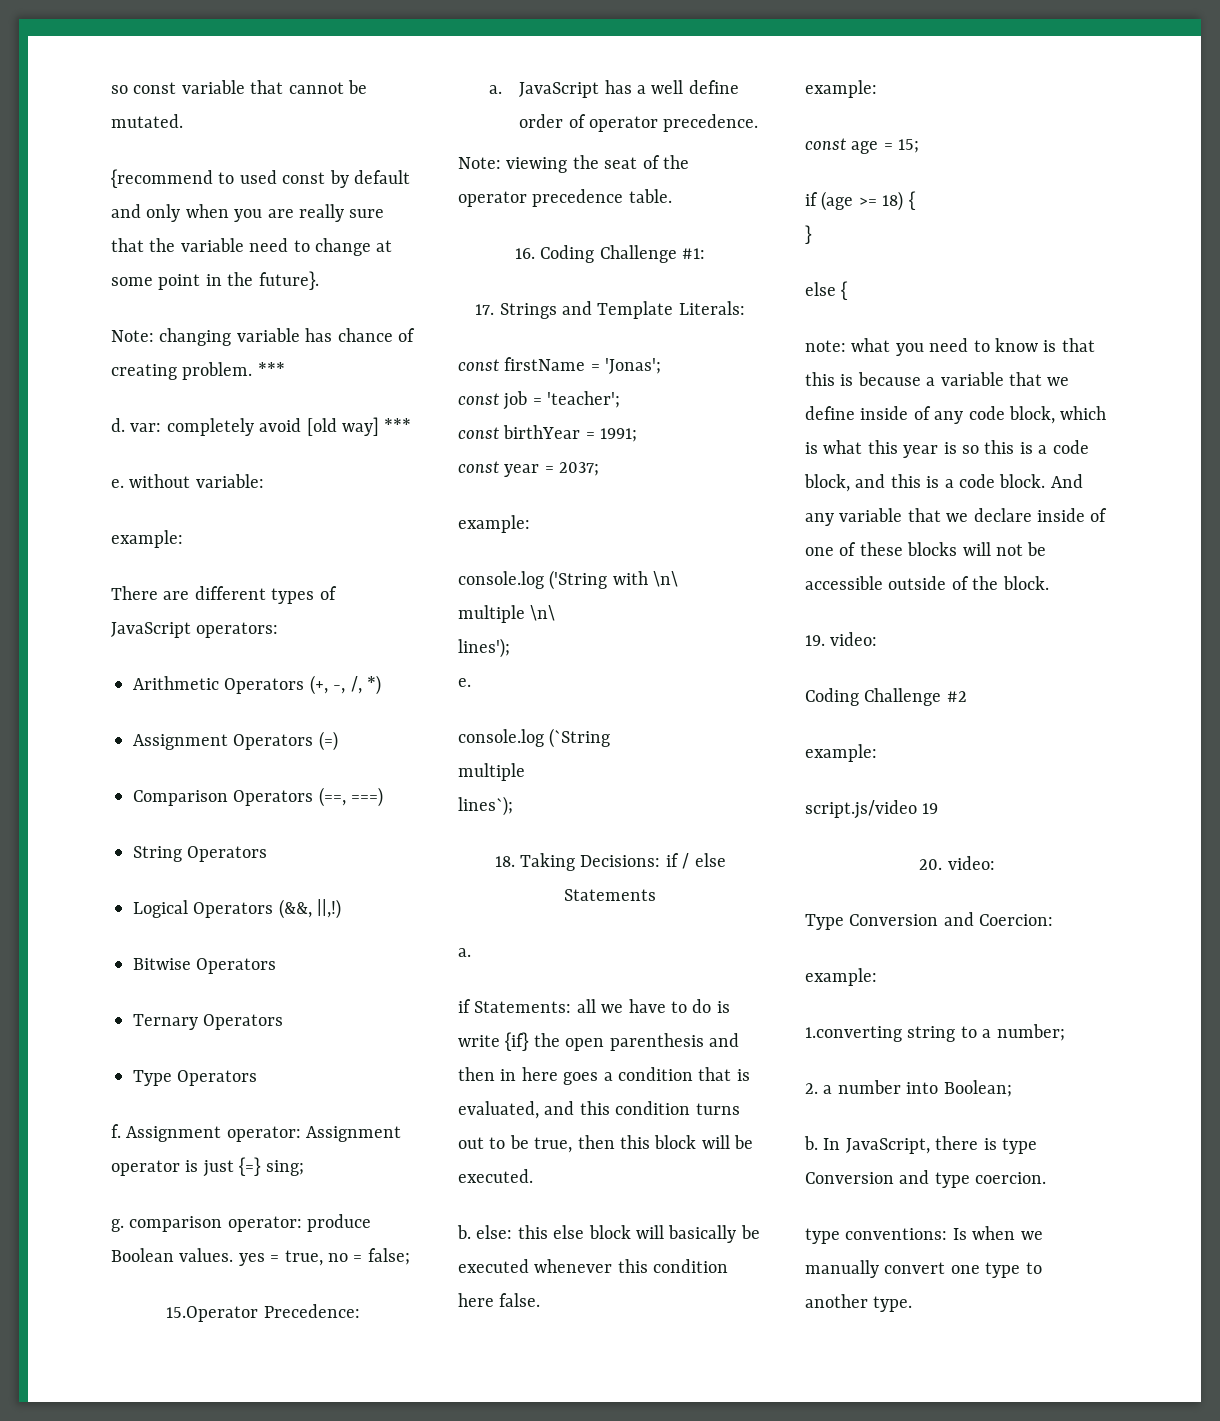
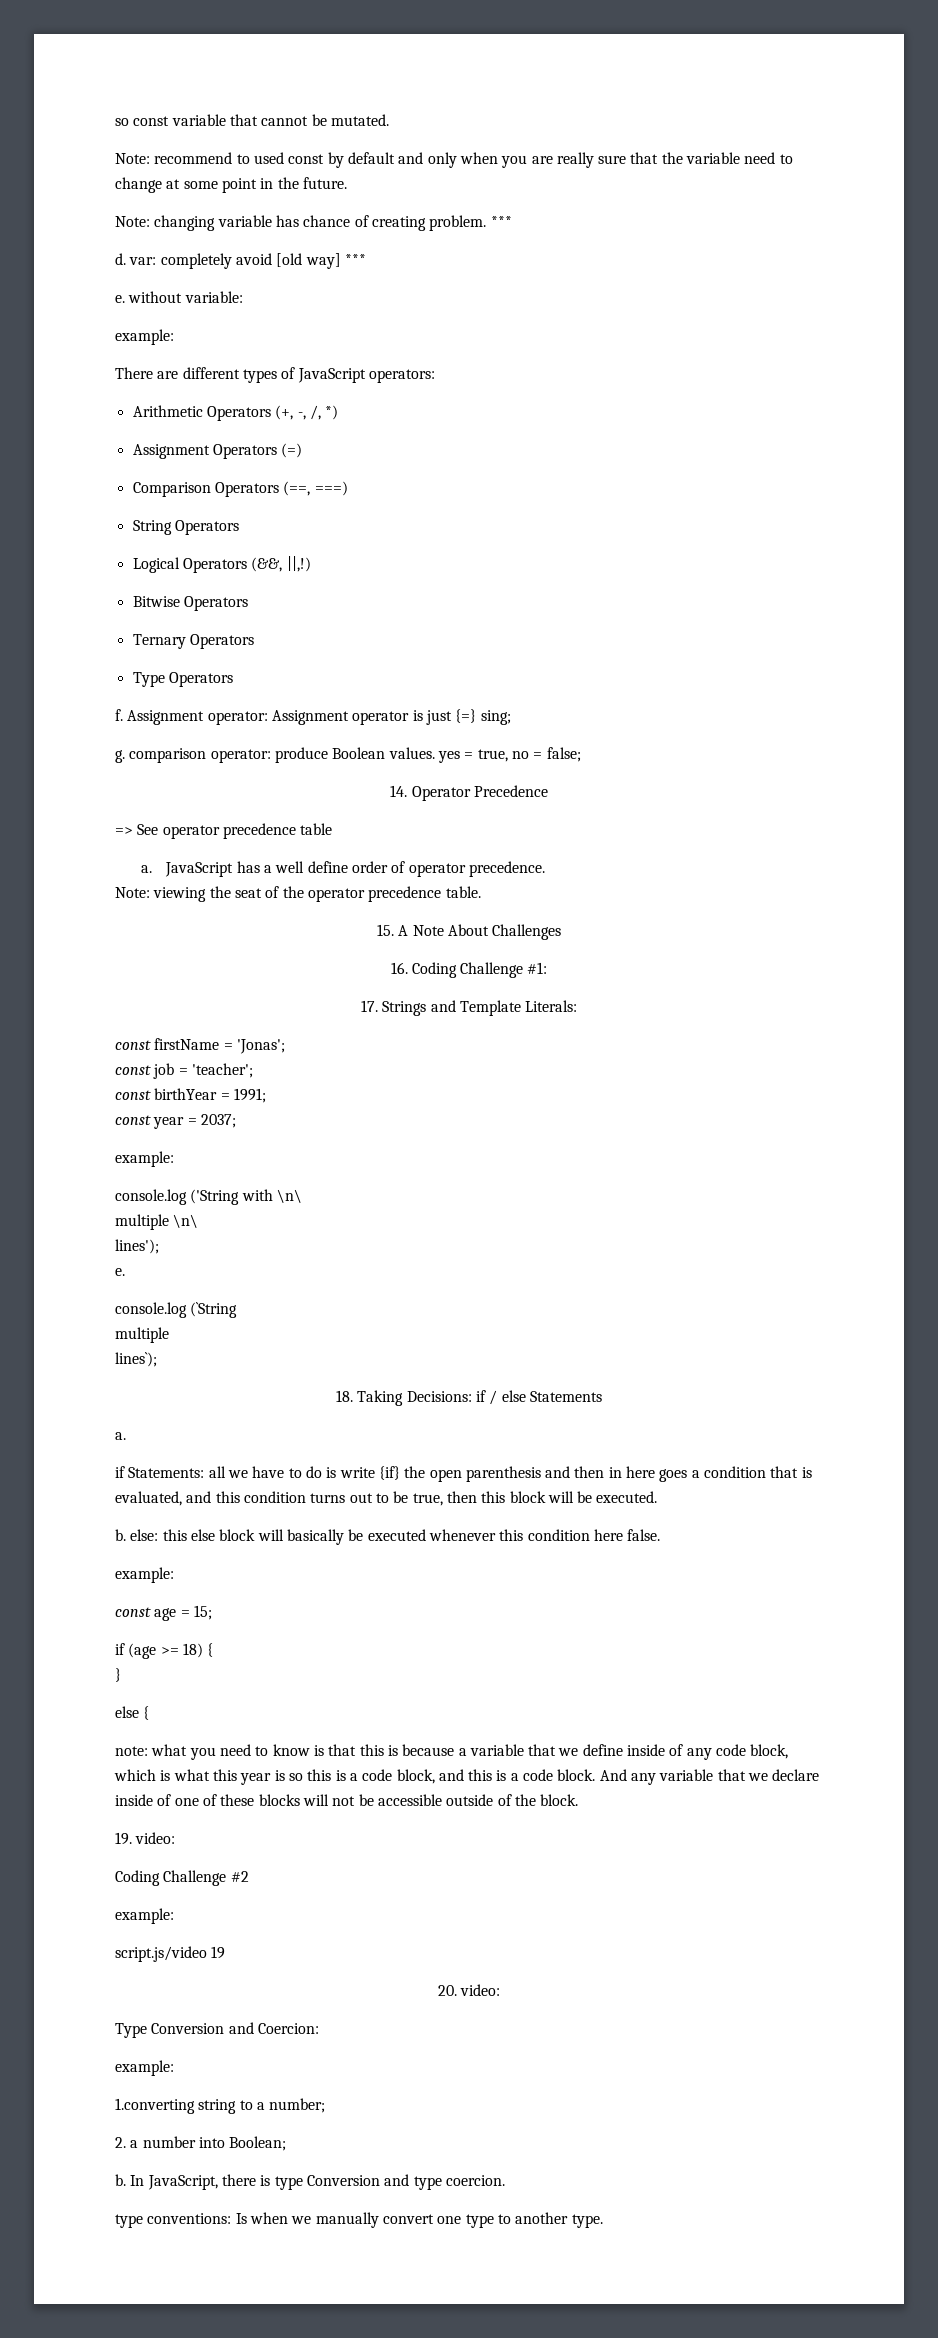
- {recommend to used const by default and only when you are really sure that the variable need to change at some point in the future}.
+ Note: recommend to used const by default and only when you are really sure that the variable need to change at some point in the future.
- 15.Operator Precedence:
+ 14. Operator Precedence
+ => See operator precedence table
+ 15. A Note About Challenges

